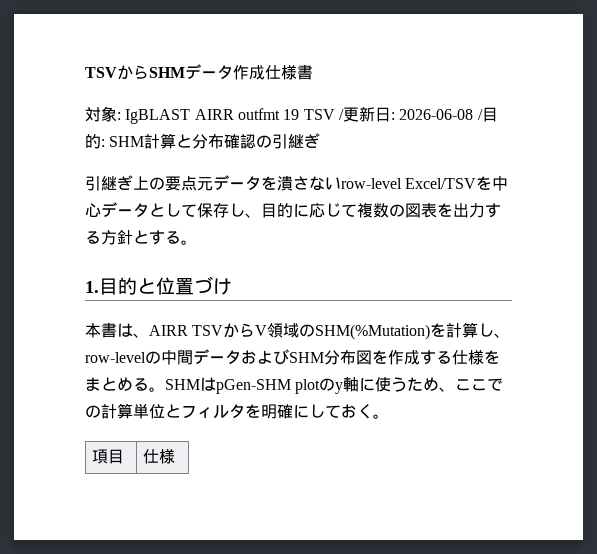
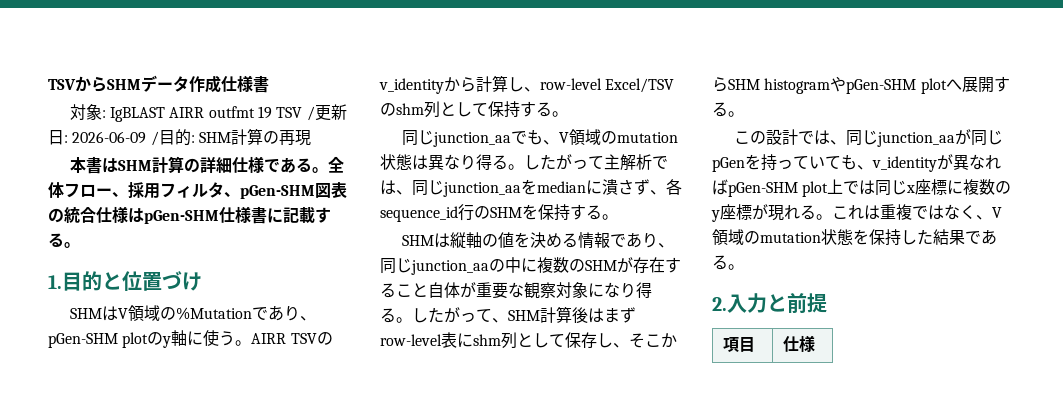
- 対象: IgBLAST AIRR outfmt 19 TSV /更新日: 2026-06-08 /目的: SHM計算と分布確認の引継ぎ
- 引継ぎ上の要点元データを潰さないrow-level Excel/TSVを中心データとして保存し、目的に応じて複数の図表を出力する方針とする。
+ 対象: IgBLAST AIRR outfmt 19 TSV /更新日: 2026-06-09 /目的: SHM計算の再現
+ 本書はSHM計算の詳細仕様である。全体フロー、採用フィルタ、pGen-SHM図表の統合仕様はpGen-SHM仕様書に記載する。
- 本書は、AIRR TSVからV領域のSHM(%Mutation)を計算し、row-levelの中間データおよびSHM分布図を作成する仕様をまとめる。SHMはpGen-SHM plotのy軸に使うため、ここでの計算単位とフィルタを明確にしておく。
+ SHMはV領域の%Mutationであり、pGen-SHM plotのy軸に使う。AIRR TSVのv_identityから計算し、row-level Excel/TSVのshm列として保持する。
+ 同じjunction_aaでも、V領域のmutation状態は異なり得る。したがって主解析では、同じjunction_aaをmedianに潰さず、各sequence_id行のSHMを保持する。
+ SHMは縦軸の値を決める情報であり、同じjunction_aaの中に複数のSHMが存在すること自体が重要な観察対象になり得る。したがって、SHM計算後はまずrow-level表にshm列として保存し、そこからSHM histogramやpGen-SHM plotへ展開する。
+ この設計では、同じjunction_aaが同じpGenを持っていても、v_identityが異なればpGen-SHM plot上では同じx座標に複数のy座標が現れる。これは重複ではなく、V領域のmutation状態を保持した結果である。
+ 2.入力と前提

